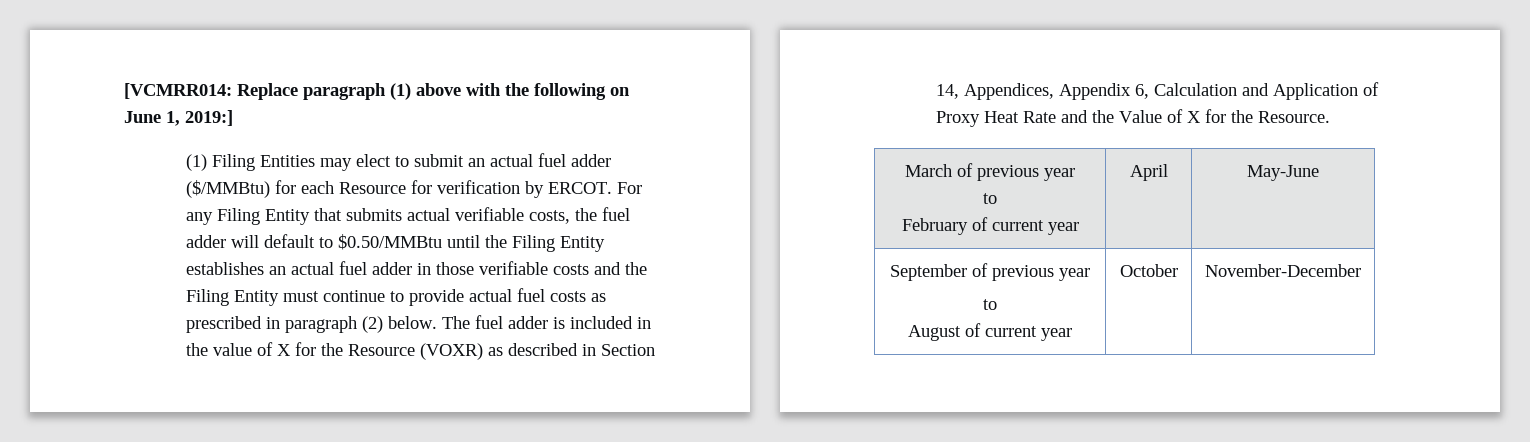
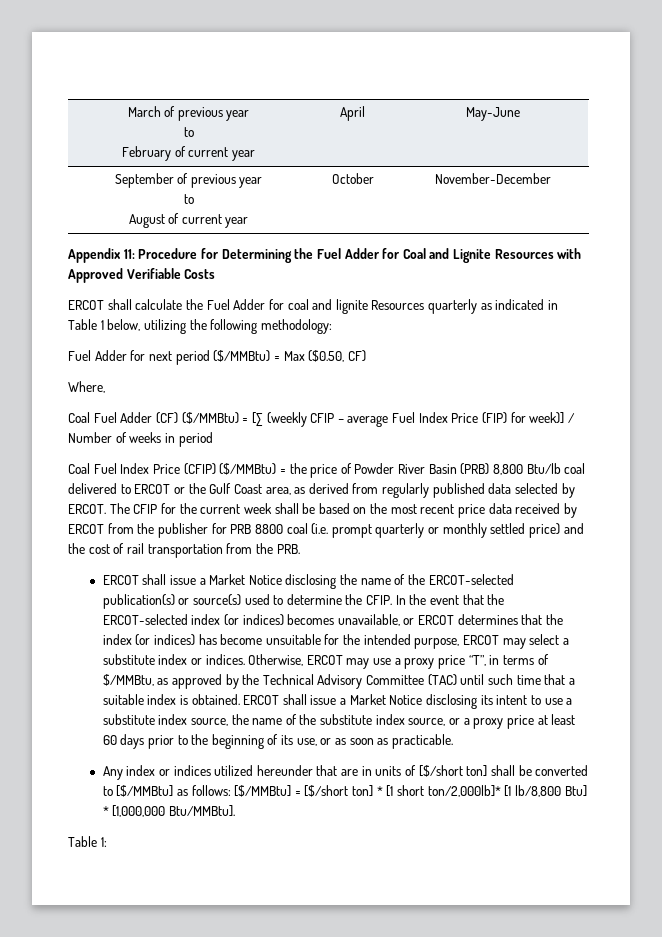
- [VCMRR014: Replace paragraph (1) above with the following on June 1, 2019:]
- (1) Filing Entities may elect to submit an actual fuel adder ($/MMBtu) for each Resource for verification by ERCOT. For any Filing Entity that submits actual verifiable costs, the fuel adder will default to $0.50/MMBtu until the Filing Entity establishes an actual fuel adder in those verifiable costs and the Filing Entity must continue to provide actual fuel costs as prescribed in paragraph (2) below. The fuel adder is included in the value of X for the Resource (VOXR) as described in Section 14, Appendices, Appendix 6, Calculation and Application of Proxy Heat Rate and the Value of X for the Resource.
+ Appendix 11: Procedure for Determining the Fuel Adder for Coal and Lignite Resources with Approved Verifiable Costs
+ ERCOT shall calculate the Fuel Adder for coal and lignite Resources quarterly as indicated in Table 1 below, utilizing the following methodology:
+ Fuel Adder for next period ($/MMBtu) = Max ($0.50, CF)
+ Where,
+ Coal Fuel Adder (CF) ($/MMBtu) = [∑ (weekly CFIP – average Fuel Index Price (FIP) for week)] / Number of weeks in period
+ Coal Fuel Index Price (CFIP) ($/MMBtu) = the price of Powder River Basin (PRB) 8,800 Btu/lb coal delivered to ERCOT or the Gulf Coast area, as derived from regularly published data selected by ERCOT. The CFIP for the current week shall be based on the most recent price data received by ERCOT from the publisher for PRB 8800 coal (i.e. prompt quarterly or monthly settled price) and the cost of rail transportation from the PRB.
+ ERCOT shall issue a Market Notice disclosing the name of the ERCOT-selected publication(s) or source(s) used to determine the CFIP. In the event that the ERCOT-selected index (or indices) becomes unavailable, or ERCOT determines that the index (or indices) has become unsuitable for the intended purpose, ERCOT may select a substitute index or indices. Otherwise, ERCOT may use a proxy price “T”, in terms of $/MMBtu, as approved by the Technical Advisory Committee (TAC) until such time that a suitable index is obtained. ERCOT shall issue a Market Notice disclosing its intent to use a substitute index source, the name of the substitute index source, or a proxy price at least 60 days prior to the beginning of its use, or as soon as practicable.
+ Any index or indices utilized hereunder that are in units of [$/short ton] shall be converted to [$/MMBtu] as follows: [$/MMBtu] = [$/short ton] * [1 short ton/2,000lb]* [1 lb/8,800 Btu] * [1,000,000 Btu/MMBtu].
+ Table 1:

